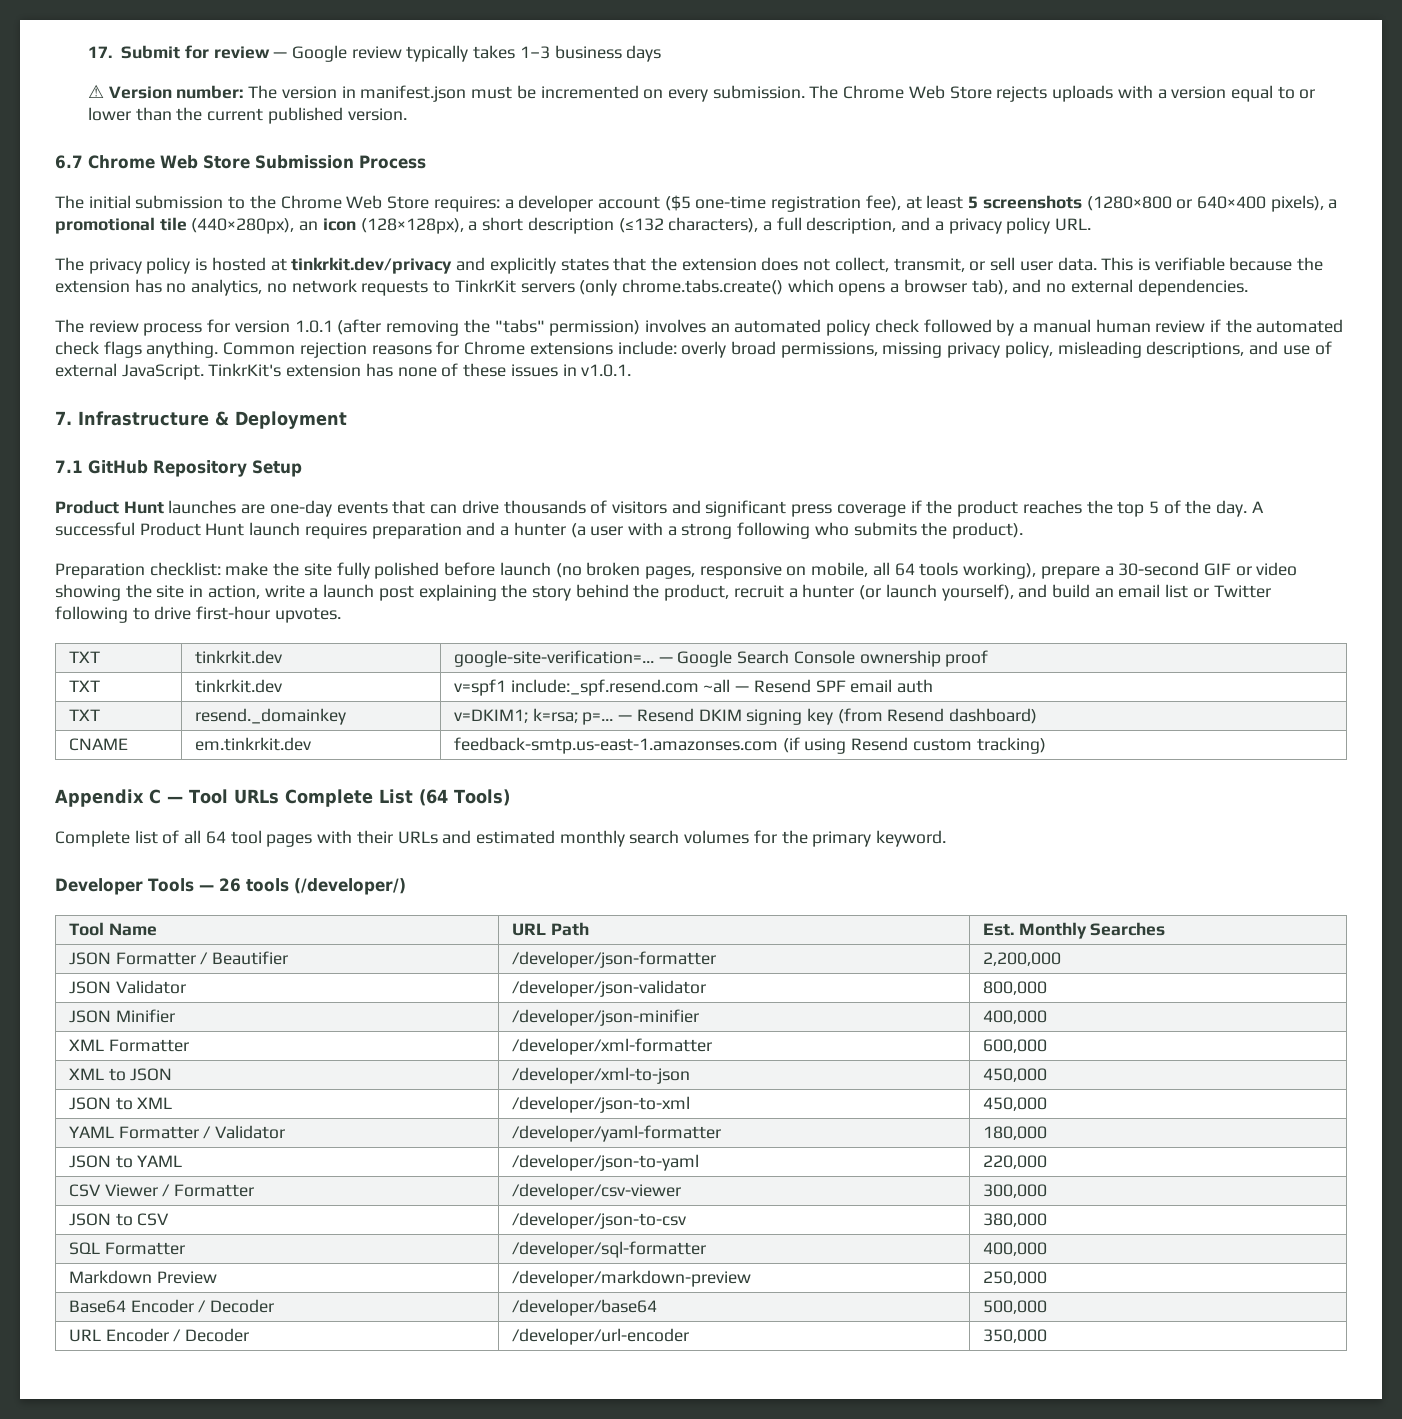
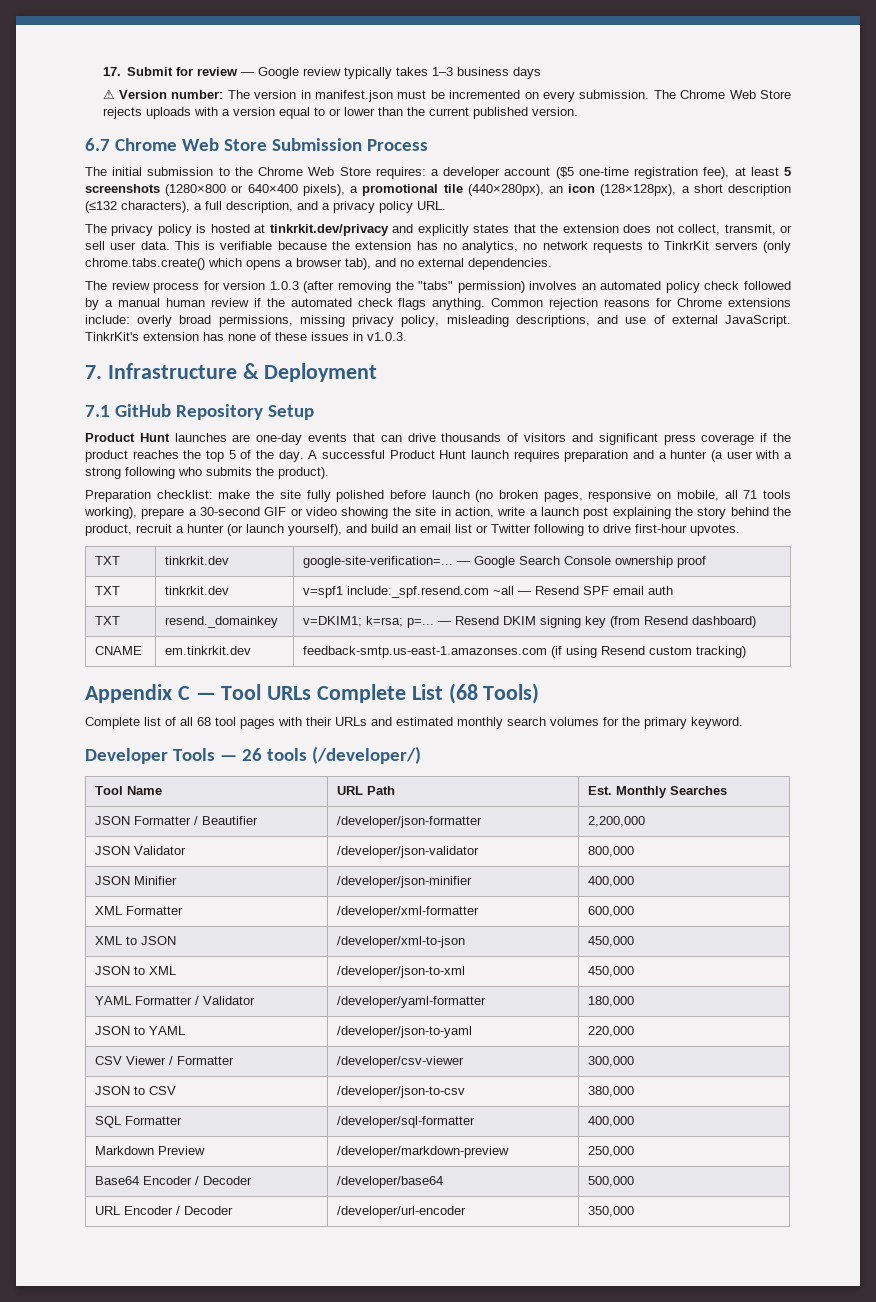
- The review process for version 1.0.1 (after removing the "tabs" permission) involves an automated policy check followed by a manual human review if the automated check flags anything.
+ The review process for version 1.0.3 (after removing the "tabs" permission) involves an automated policy check followed by a manual human review if the automated check flags anything.
- TinkrKit's extension has none of these issues in v1.0.1.
+ TinkrKit's extension has none of these issues in v1.0.3.
- Preparation checklist: make the site fully polished before launch (no broken pages, responsive on mobile, all 64 tools working), prepare a 30-second GIF or video showing the site in action, write a launch post explaining the story behind the product, recruit a hunter (or launch yourself), and build an email list or Twitter following to drive first-hour upvotes.
+ Preparation checklist: make the site fully polished before launch (no broken pages, responsive on mobile, all 71 tools working), prepare a 30-second GIF or video showing the site in action, write a launch post explaining the story behind the product, recruit a hunter (or launch yourself), and build an email list or Twitter following to drive first-hour upvotes.
- Appendix C — Tool URLs Complete List (64 Tools)
+ Appendix C — Tool URLs Complete List (68 Tools)
- Complete list of all 64 tool pages with their URLs and estimated monthly search volumes for the primary keyword.
+ Complete list of all 68 tool pages with their URLs and estimated monthly search volumes for the primary keyword.

